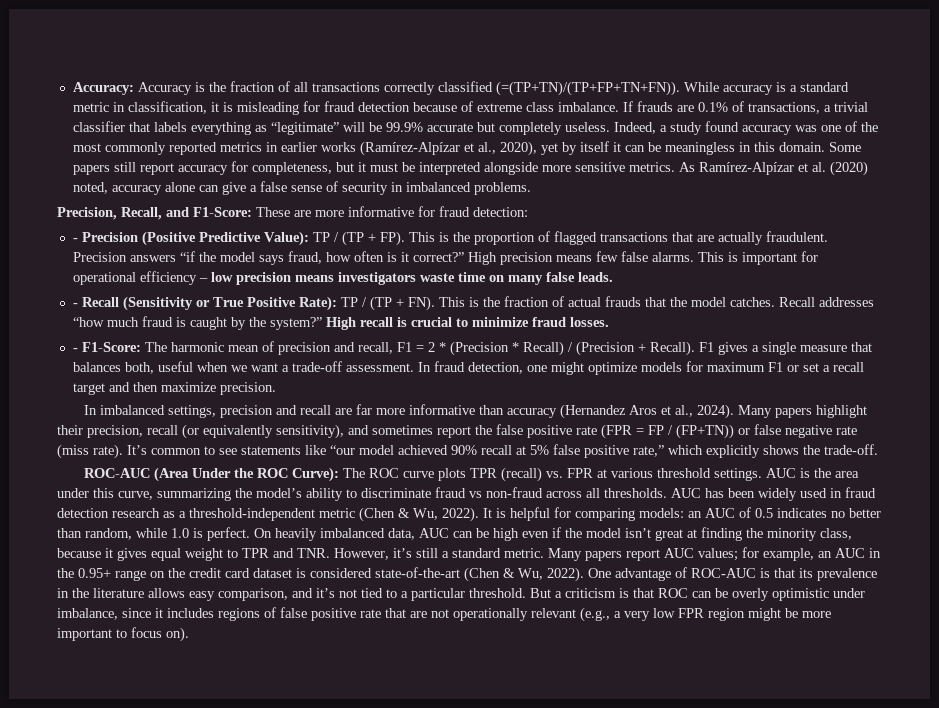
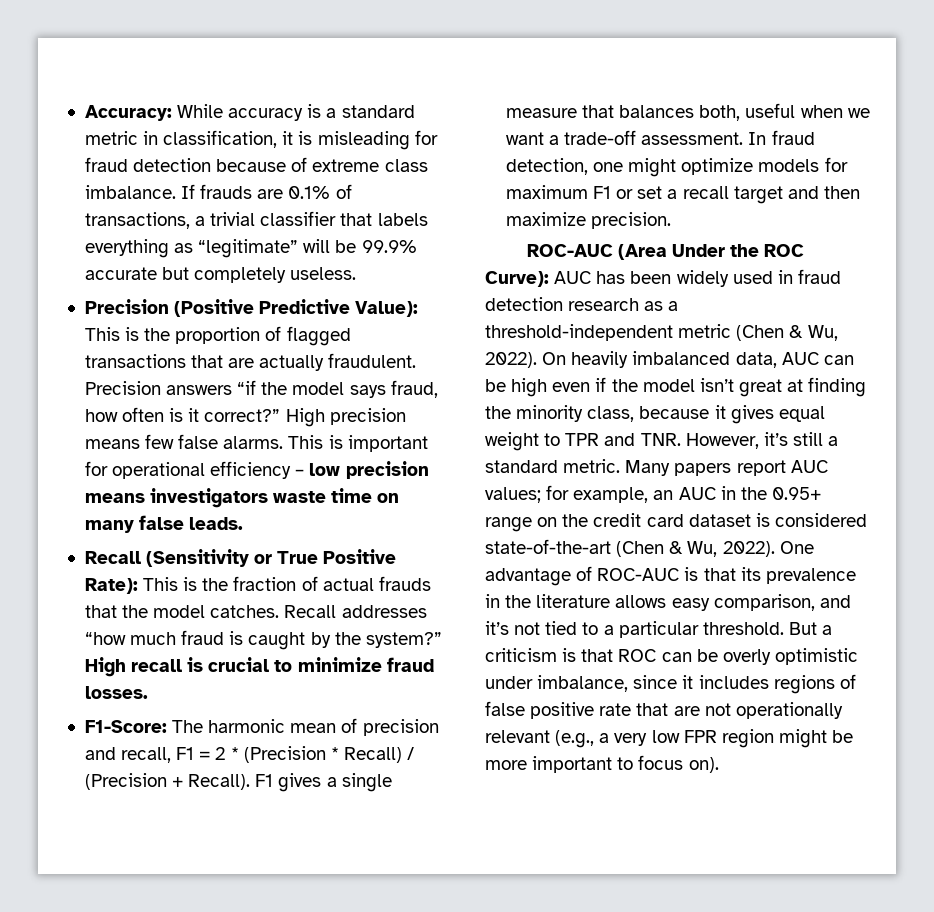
- Accuracy: Accuracy is the fraction of all transactions correctly classified (=(TP+TN)/(TP+FP+TN+FN)). While accuracy is a standard metric in classification, it is misleading for fraud detection because of extreme class imbalance.
+ Accuracy: While accuracy is a standard metric in classification, it is misleading for fraud detection because of extreme class imbalance.
- If frauds are 0.1% of transactions, a trivial classifier that labels everything as “legitimate” will be 99.9% accurate but completely useless. Indeed, a study found accuracy was one of the most commonly reported metrics in earlier works (Ramírez-Alpízar et al., 2020), yet by itself it can be meaningless in this domain. Some papers still report accuracy for completeness, but it must be interpreted alongside more sensitive metrics. As Ramírez-Alpízar et al. (2020) noted, accuracy alone can give a false sense of security in imbalanced problems.
- Precision, Recall, and F1-Score: These are more informative for fraud detection:
- - Precision (Positive Predictive Value): TP / (TP + FP). This is the proportion of flagged transactions that are actually fraudulent.
+ If frauds are 0.1% of transactions, a trivial classifier that labels everything as “legitimate” will be 99.9% accurate but completely useless.
+ Precision (Positive Predictive Value): This is the proportion of flagged transactions that are actually fraudulent.
- - Recall (Sensitivity or True Positive Rate): TP / (TP + FN). This is the fraction of actual frauds that the model catches.
+ Recall (Sensitivity or True Positive Rate): This is the fraction of actual frauds that the model catches.
- - F1-Score: The harmonic mean of precision and recall, F1 = 2 * (Precision * Recall) / (Precision + Recall).
+ F1-Score: The harmonic mean of precision and recall, F1 = 2 * (Precision * Recall) / (Precision + Recall).
- In imbalanced settings, precision and recall are far more informative than accuracy (Hernandez Aros et al., 2024). Many papers highlight their precision, recall (or equivalently sensitivity), and sometimes report the false positive rate (FPR = FP / (FP+TN)) or false negative rate (miss rate). It’s common to see statements like “our model achieved 90% recall at 5% false positive rate,” which explicitly shows the trade-off.
- ROC-AUC (Area Under the ROC Curve): The ROC curve plots TPR (recall) vs. FPR at various threshold settings. AUC is the area under this curve, summarizing the model’s ability to discriminate fraud vs non-fraud across all thresholds. AUC has been widely used in fraud detection research as a threshold-independent metric (Chen & Wu, 2022).
+ ROC-AUC (Area Under the ROC Curve): AUC has been widely used in fraud detection research as a threshold-independent metric (Chen & Wu, 2022).
- It is helpful for comparing models: an AUC of 0.5 indicates no better than random, while 1.0 is perfect.

